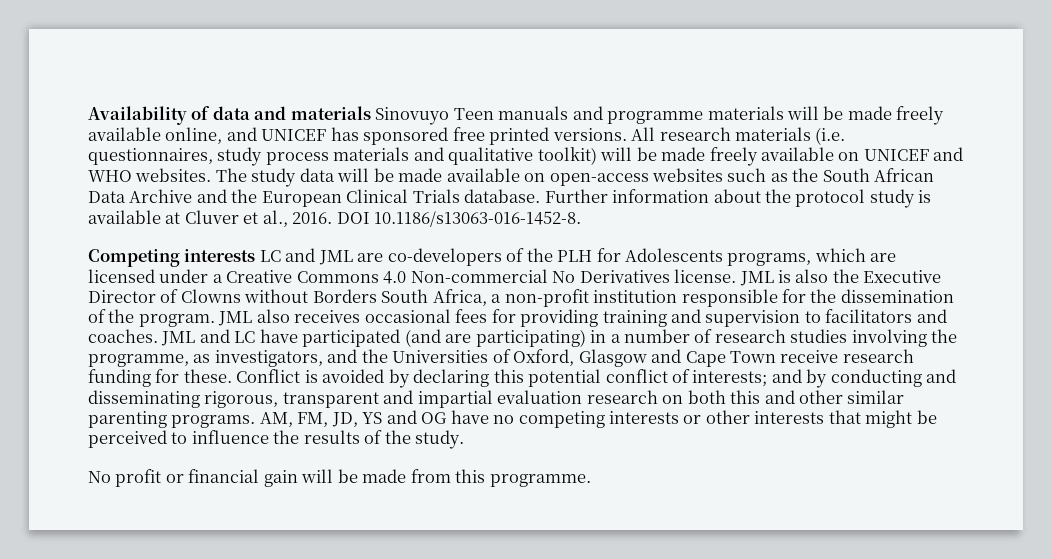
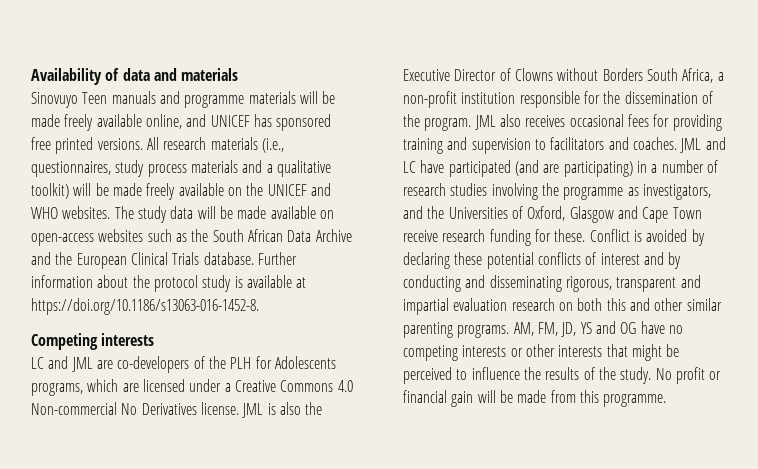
- Availability of data and materials Sinovuyo Teen manuals and programme materials will be made freely available online, and UNICEF has sponsored free printed versions.
+ Availability of data and materials
+ Sinovuyo Teen manuals and programme materials will be made freely available online, and UNICEF has sponsored free printed versions.
- All research materials (i.e. questionnaires, study process materials and qualitative toolkit) will be made freely available on UNICEF and WHO websites.
+ All research materials (i.e., questionnaires, study process materials and a qualitative toolkit) will be made freely available on the UNICEF and WHO websites.
- Further information about the protocol study is available at Cluver et al., 2016. DOI 10.1186/s13063-016-1452-8.
+ Further information about the protocol study is available at https://doi.org/10.1186/s13063-016-1452-8.
- Competing interests LC and JML are co-developers of the PLH for Adolescents programs, which are licensed under a Creative Commons 4.0 Non-commercial No Derivatives license.
+ Competing interests
+ LC and JML are co-developers of the PLH for Adolescents programs, which are licensed under a Creative Commons 4.0 Non-commercial No Derivatives license.
- JML and LC have participated (and are participating) in a number of research studies involving the programme, as investigators, and the Universities of Oxford, Glasgow and Cape Town receive research funding for these.
+ JML and LC have participated (and are participating) in a number of research studies involving the programme as investigators, and the Universities of Oxford, Glasgow and Cape Town receive research funding for these.
- Conflict is avoided by declaring this potential conflict of interests; and by conducting and disseminating rigorous, transparent and impartial evaluation research on both this and other similar parenting programs.
+ Conflict is avoided by declaring these potential conflicts of interest and by conducting and disseminating rigorous, transparent and impartial evaluation research on both this and other similar parenting programs.
- AM, FM, JD, YS and OG have no competing interests or other interests that might be perceived to influence the results of the study.
- No profit or financial gain will be made from this programme.
+ AM, FM, JD, YS and OG have no competing interests or other interests that might be perceived to influence the results of the study. No profit or financial gain will be made from this programme.

